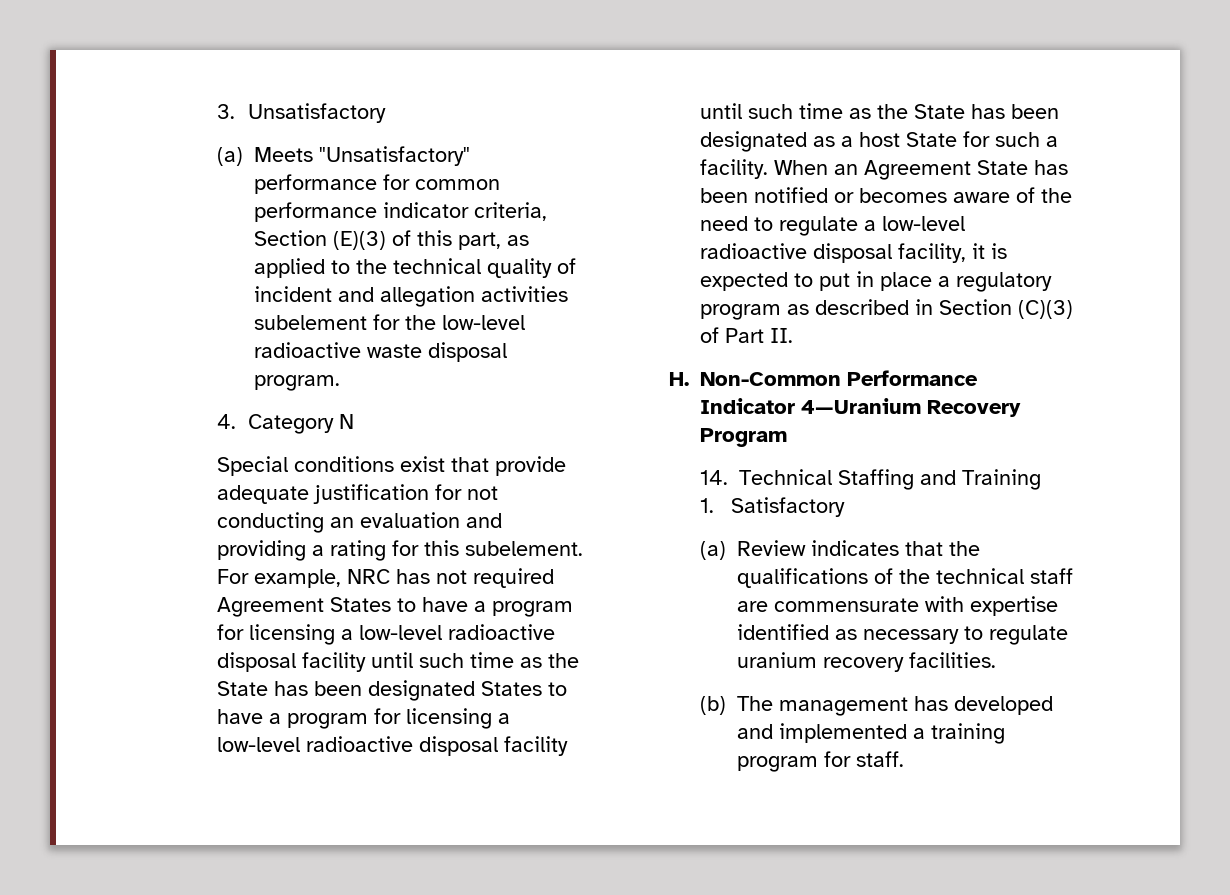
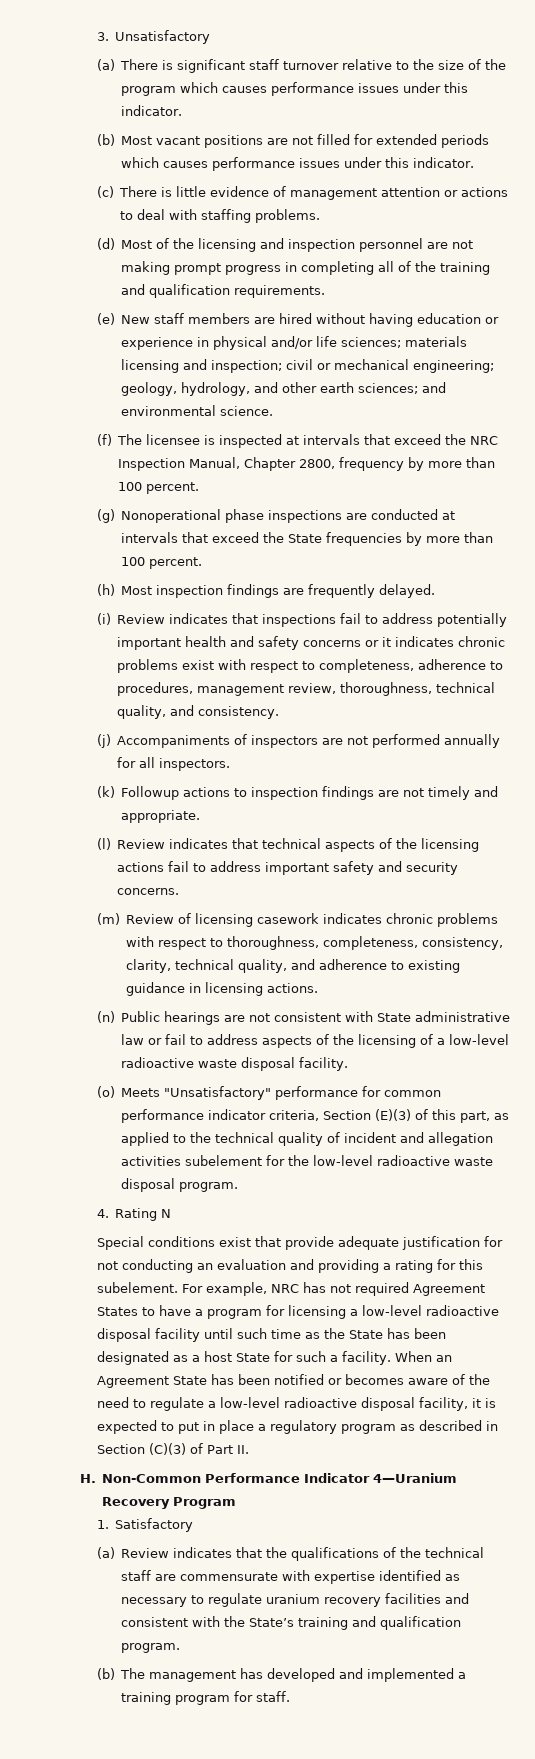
- (a) Meets "Unsatisfactory" performance for common performance indicator criteria, Section (E)(3) of this part, as applied to the technical quality of incident and allegation activities subelement for the low-level radioactive waste disposal program.
+ (a) There is significant staff turnover relative to the size of the program which causes performance issues under this indicator.
+ (b) Most vacant positions are not filled for extended periods which causes performance issues under this indicator.
+ (c) There is little evidence of management attention or actions to deal with staffing problems.
+ (d) Most of the licensing and inspection personnel are not making prompt progress in completing all of the training and qualification requirements.
+ (e) New staff members are hired without having education or experience in physical and/or life sciences; materials licensing and inspection; civil or mechanical engineering; geology, hydrology, and other earth sciences; and environmental science.
+ (f) The licensee is inspected at intervals that exceed the NRC Inspection Manual, Chapter 2800, frequency by more than 100 percent.
+ (g) Nonoperational phase inspections are conducted at intervals that exceed the State frequencies by more than 100 percent.
+ (h) Most inspection findings are frequently delayed.
+ (i) Review indicates that inspections fail to address potentially important health and safety concerns or it indicates chronic problems exist with respect to completeness, adherence to procedures, management review, thoroughness, technical quality, and consistency.
+ (j) Accompaniments of inspectors are not performed annually for all inspectors.
+ (k) Followup actions to inspection findings are not timely and appropriate.
+ (l) Review indicates that technical aspects of the licensing actions fail to address important safety and security concerns.
+ (m) Review of licensing casework indicates chronic problems with respect to thoroughness, completeness, consistency, clarity, technical quality, and adherence to existing guidance in licensing actions.
+ (n) Public hearings are not consistent with State administrative law or fail to address aspects of the licensing of a low-level radioactive waste disposal facility.
+ (o) Meets "Unsatisfactory" performance for common performance indicator criteria, Section (E)(3) of this part, as applied to the technical quality of incident and allegation activities subelement for the low-level radioactive waste disposal program.
- 4. Category N
+ 4. Rating N
- For example, NRC has not required Agreement States to have a program for licensing a low-level radioactive disposal facility until such time as the State has been designated States to have a program for licensing a low-level radioactive disposal facility until such time as the State has been designated as a host State for such a facility.
+ For example, NRC has not required Agreement States to have a program for licensing a low-level radioactive disposal facility until such time as the State has been designated as a host State for such a facility.
- 14. Technical Staffing and Training
- (a) Review indicates that the qualifications of the technical staff are commensurate with expertise identified as necessary to regulate uranium recovery facilities.
+ (a) Review indicates that the qualifications of the technical staff are commensurate with expertise identified as necessary to regulate uranium recovery facilities and consistent with the State’s training and qualification program.

